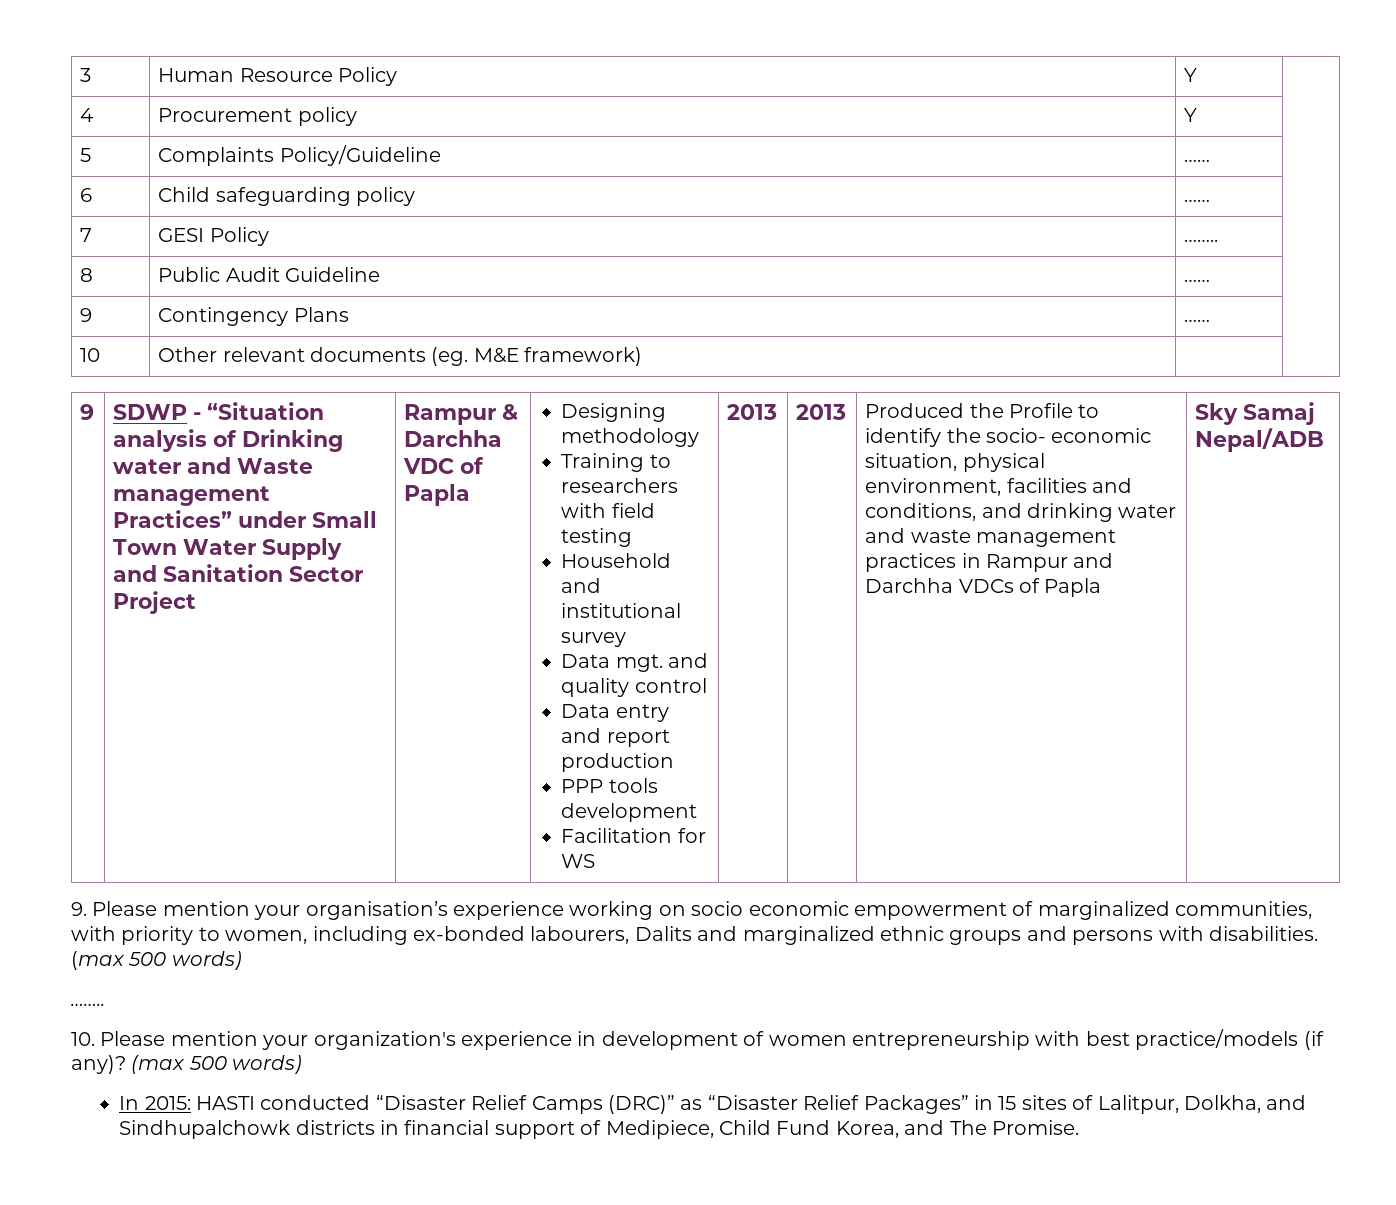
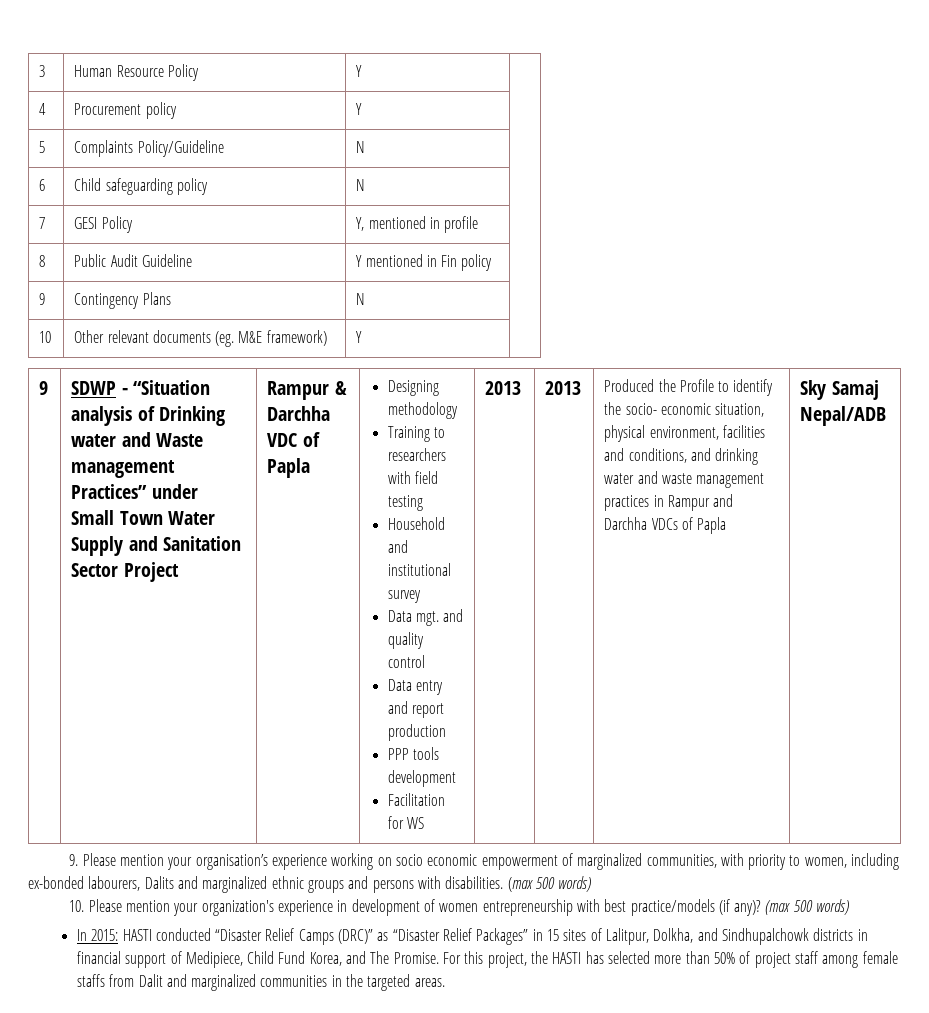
- 5 | Complaints Policy/Guideline | …… |
+ 5 | Complaints Policy/Guideline | N |
- 6 | Child safeguarding policy | …… |
+ 6 | Child safeguarding policy | N |
- 7 | GESI Policy | …….. |
+ 7 | GESI Policy | Y, mentioned in profile |
- 8 | Public Audit Guideline | …… |
+ 8 | Public Audit Guideline | Y mentioned in Fin policy |
- 9 | Contingency Plans | …… |
+ 9 | Contingency Plans | N |
- 10 | Other relevant documents (eg. M&E framework) | |
+ 10 | Other relevant documents (eg. M&E framework) | Y |
  9. Please mention your organisation’s experience working on socio economic empowerment of marginalized communities, with priority to women, including ex-bonded labourers, Dalits and marginalized ethnic groups and persons with disabilities. (max 500 words)
- ……..
+ For this project, the HASTI has selected more than 50% of project staff among female staffs from Dalit and marginalized communities in the targeted areas.

